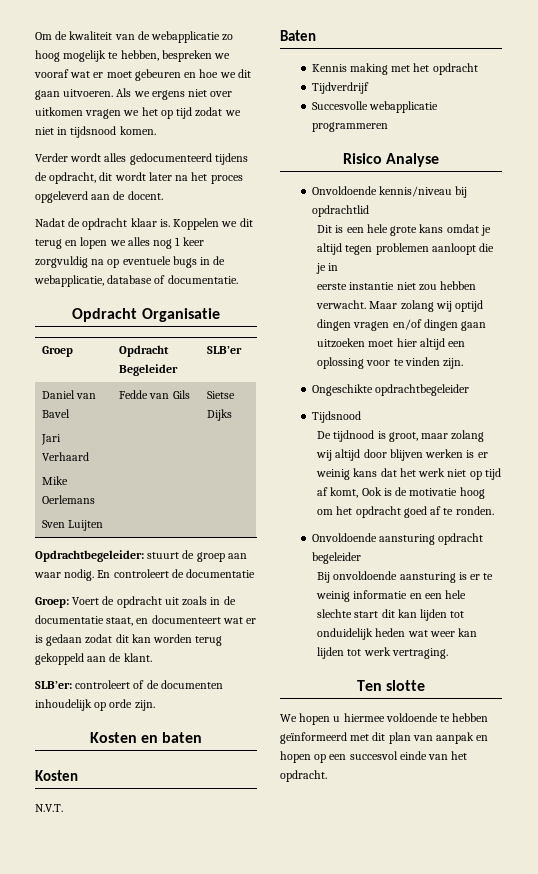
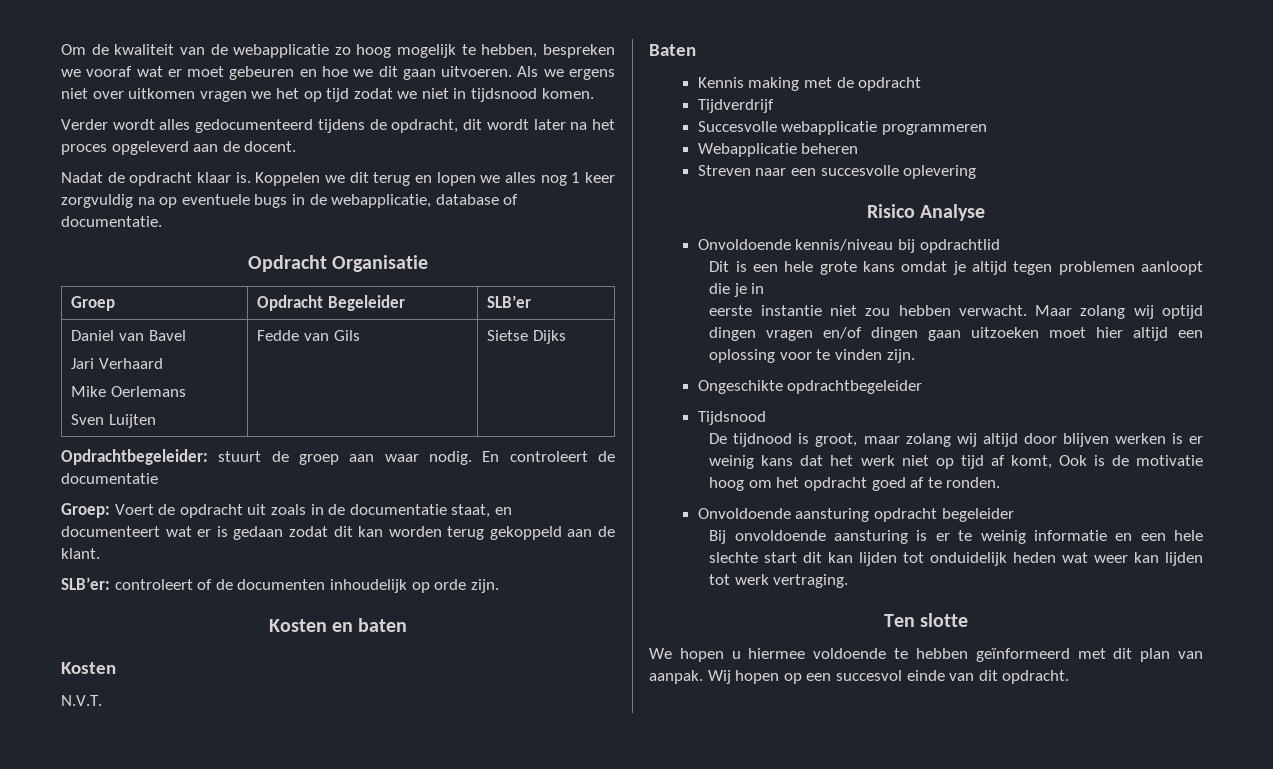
- Kennis making met het opdracht
+ Kennis making met de opdracht
+ Webapplicatie beheren
+ Streven naar een succesvolle oplevering
- We hopen u hiermee voldoende te hebben geïnformeerd met dit plan van aanpak en hopen op een succesvol einde van het opdracht.
+ We hopen u hiermee voldoende te hebben geïnformeerd met dit plan van aanpak. Wij hopen op een succesvol einde van dit opdracht.

